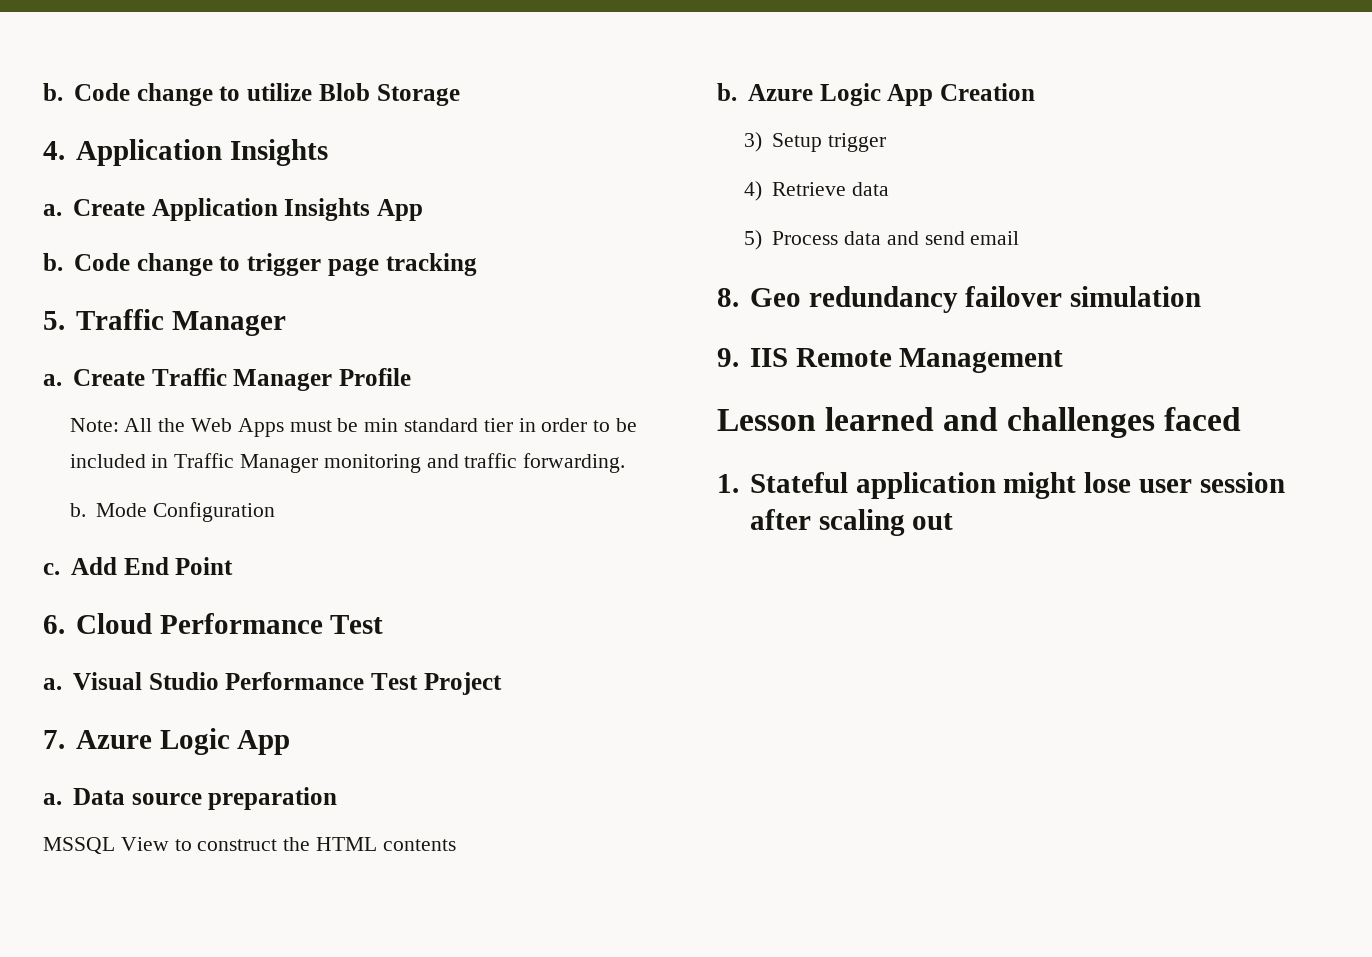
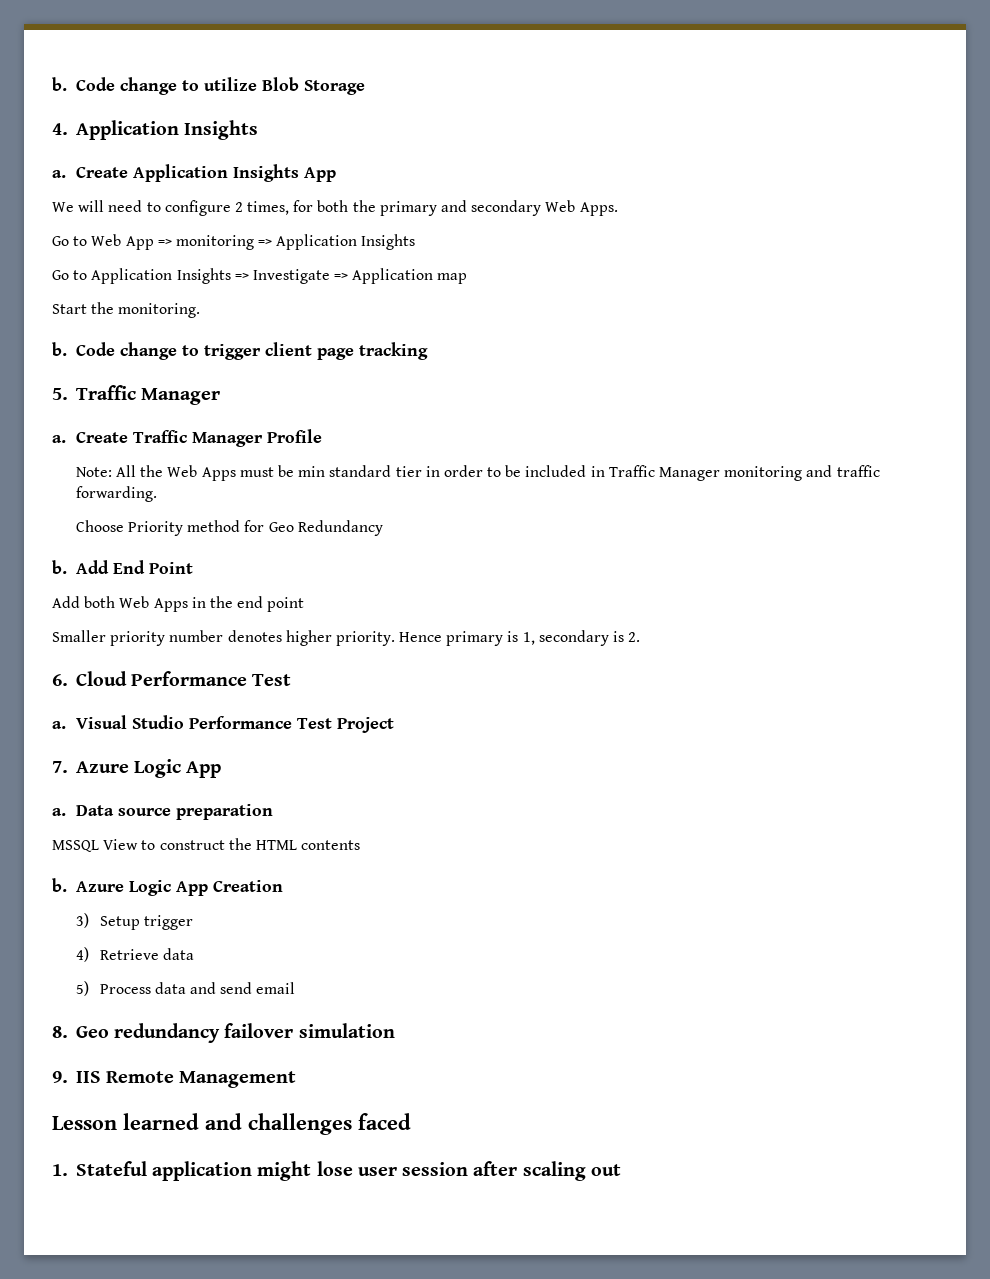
+ We will need to configure 2 times, for both the primary and secondary Web Apps.
+ Go to Web App => monitoring => Application Insights
+ Go to Application Insights => Investigate => Application map
+ Start the monitoring.
- Code change to trigger page tracking
+ Code change to trigger client page tracking
- b. Mode Configuration
- c. Add End Point
+ Choose Priority method for Geo Redundancy
+ b. Add End Point
+ Add both Web Apps in the end point
+ Smaller priority number denotes higher priority. Hence primary is 1, secondary is 2.

